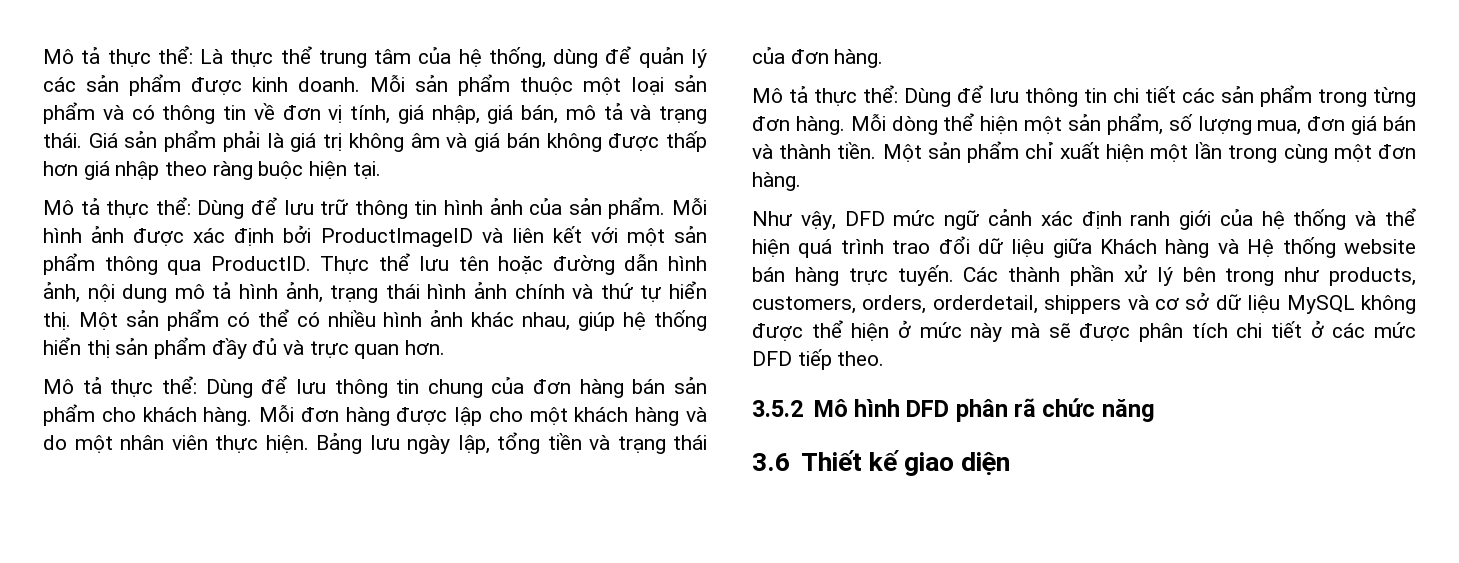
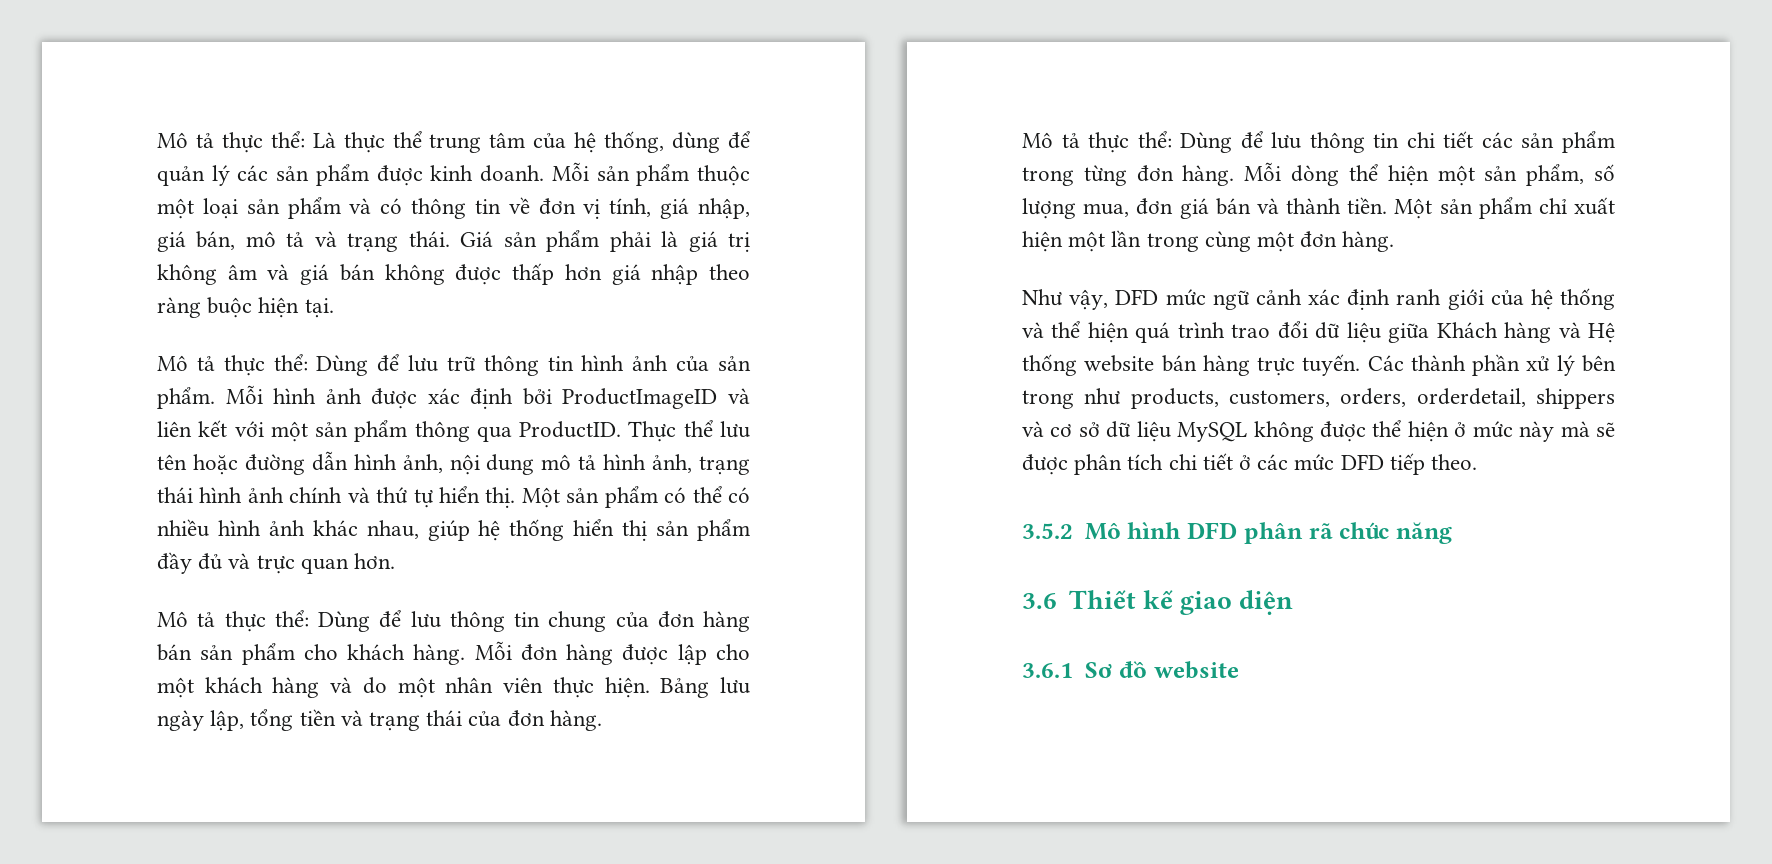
+ 3.6.1 Sơ đồ website

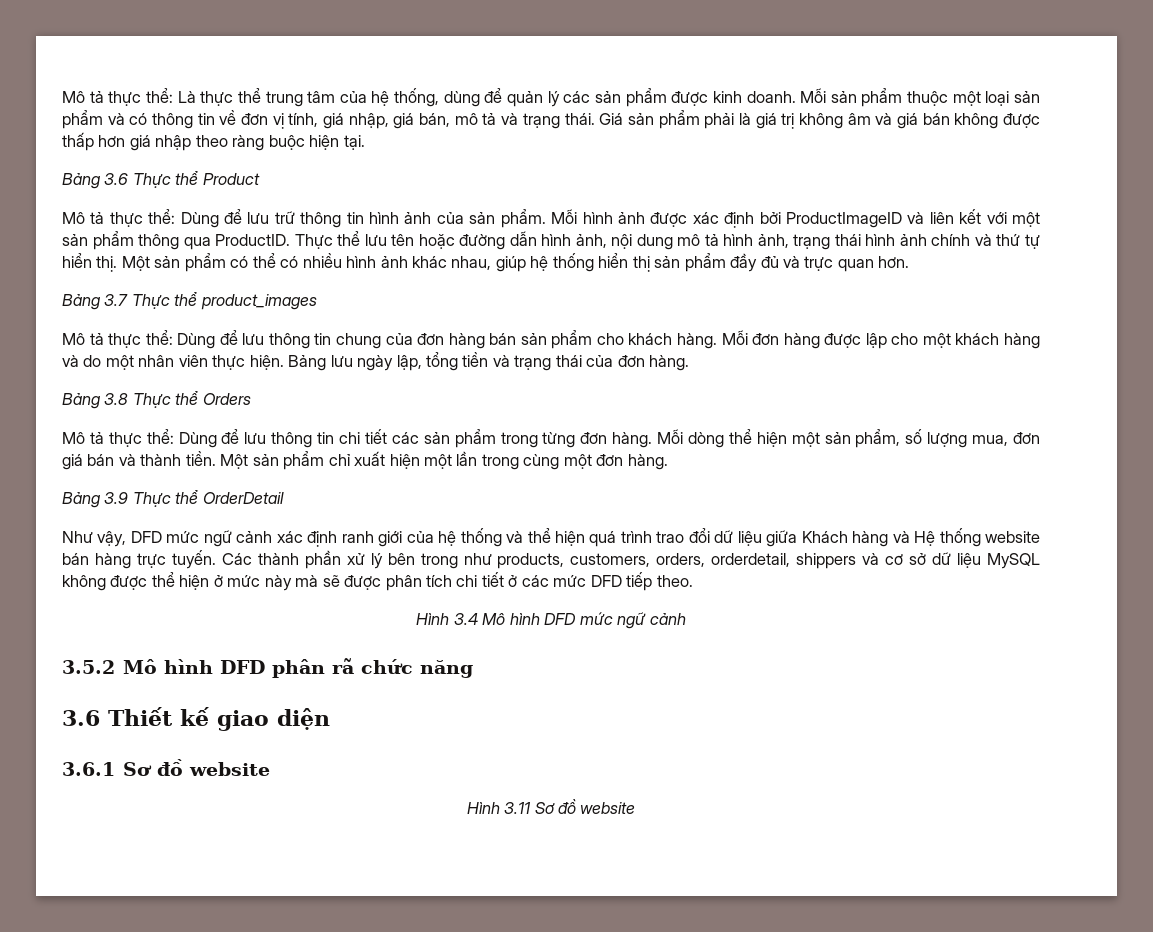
+ Bảng 3.6 Thực thể Product
+ Bảng 3.7 Thực thể product_images
+ Bảng 3.8 Thực thể Orders
+ Bảng 3.9 Thực thể OrderDetail
+ Hình 3.4 Mô hình DFD mức ngữ cảnh
+ Hình 3.11 Sơ đồ website

